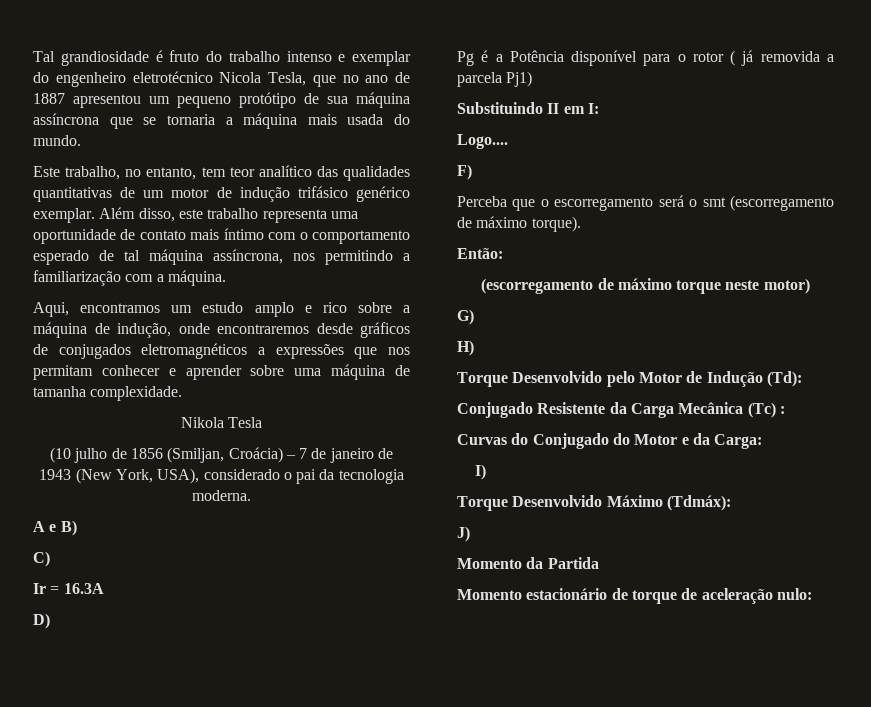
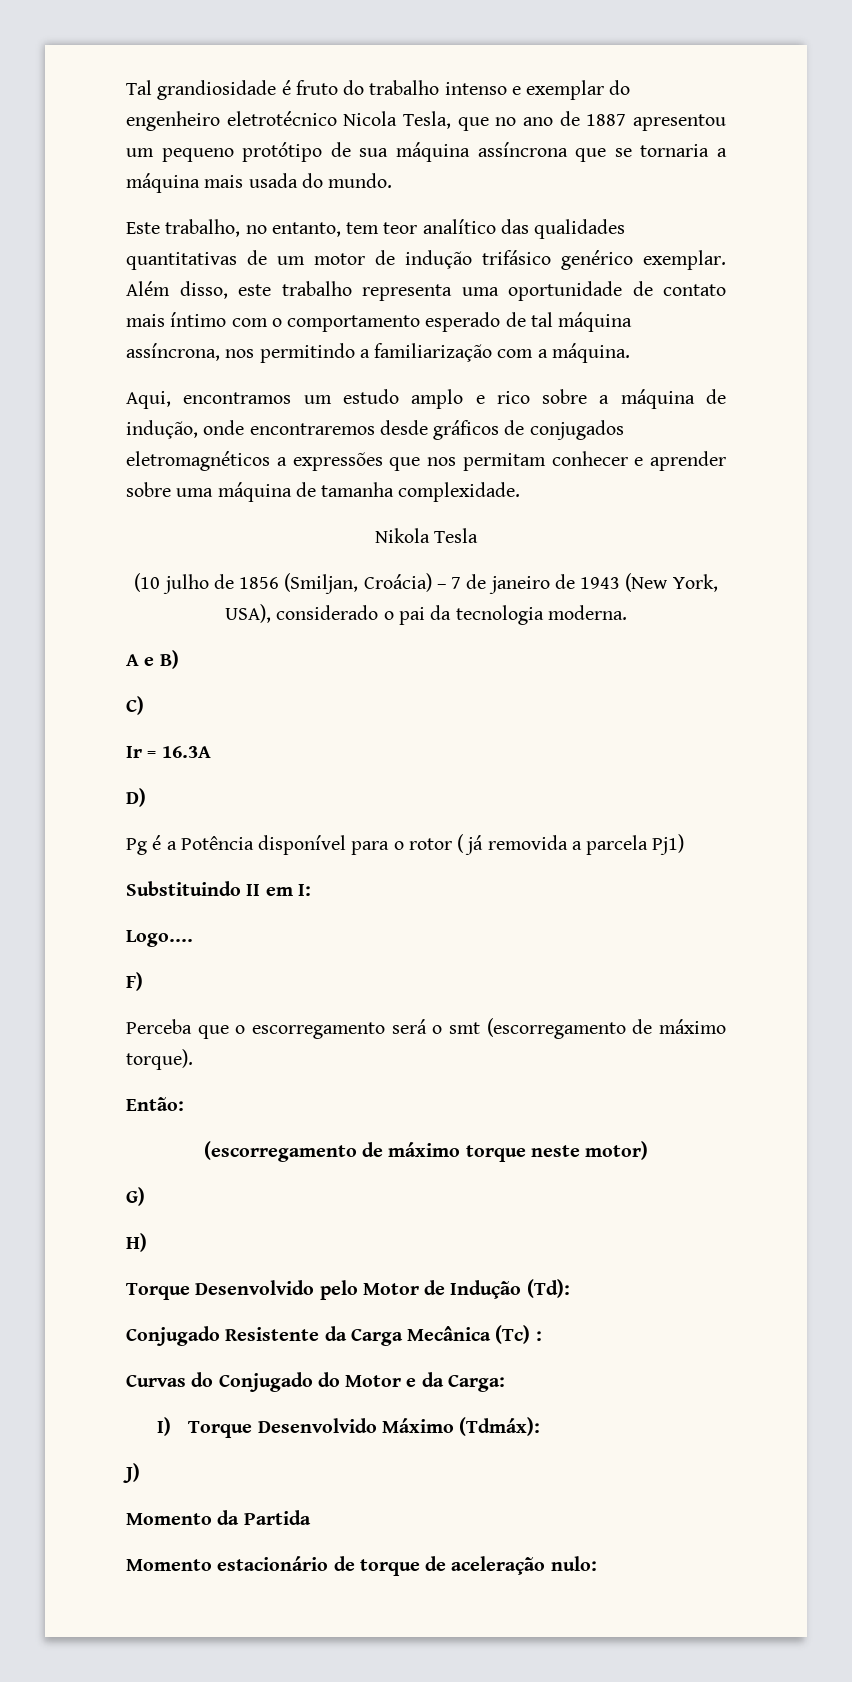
- I)
- Torque Desenvolvido Máximo (Tdmáx):
+ I) Torque Desenvolvido Máximo (Tdmáx):

